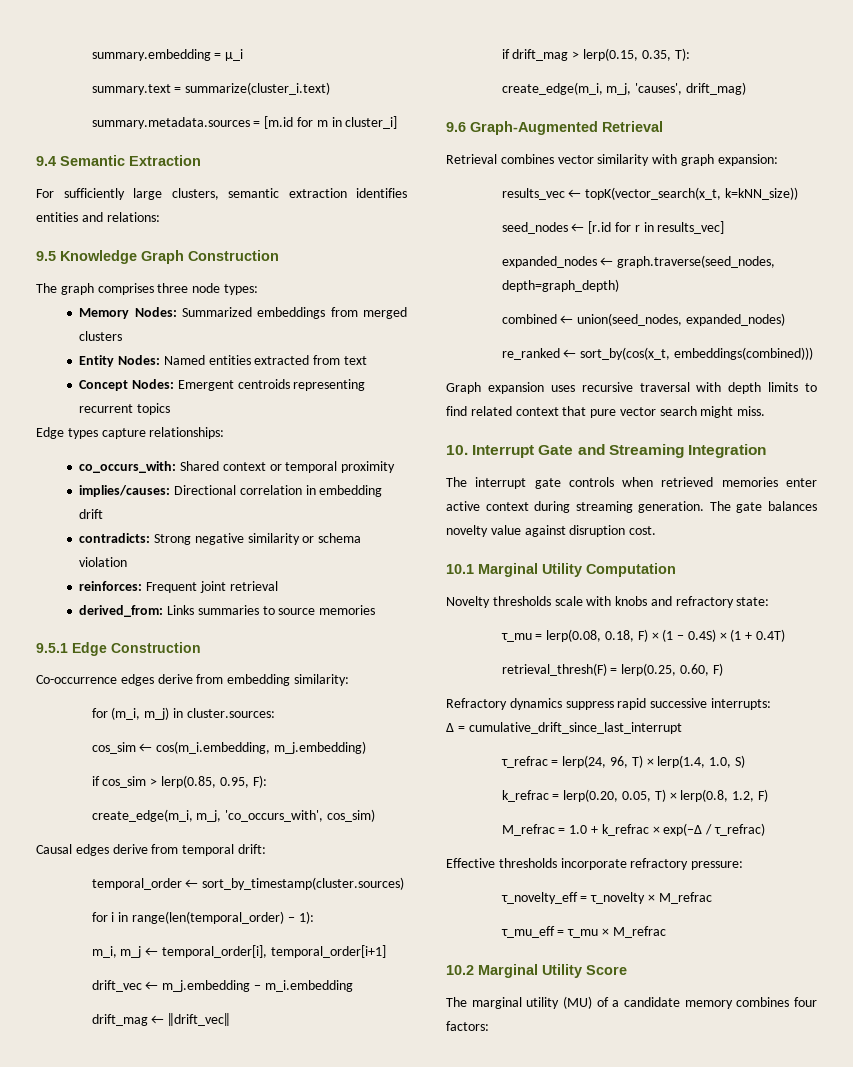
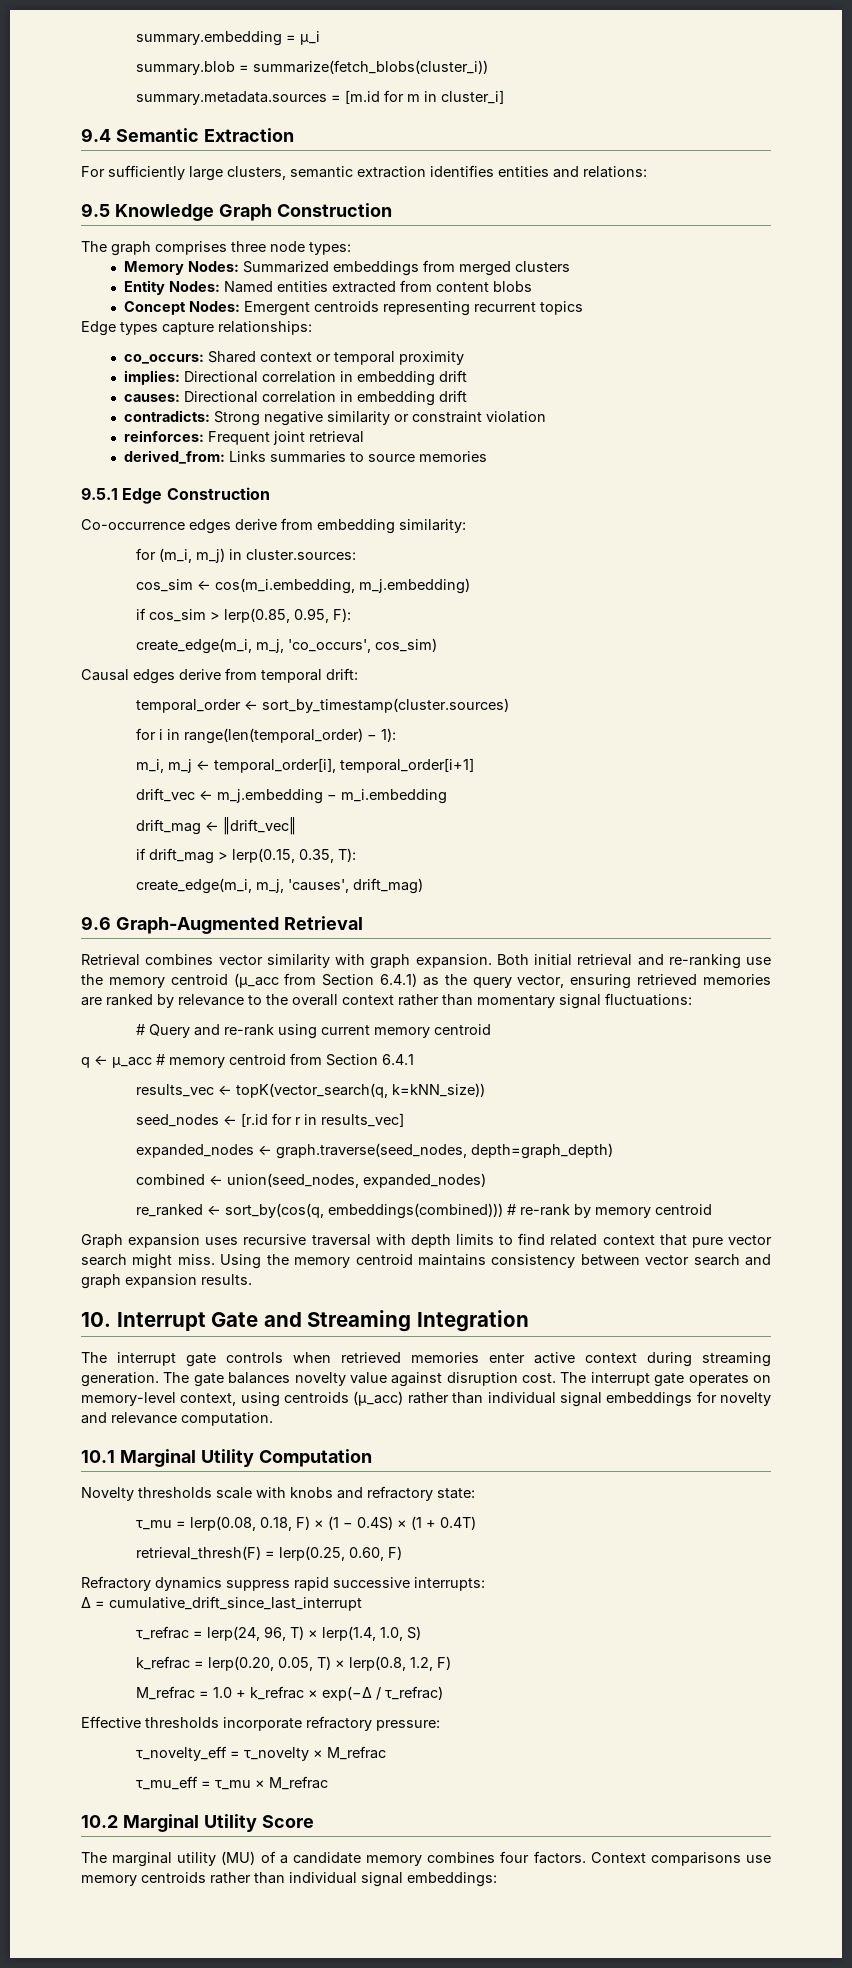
- summary.text = summarize(cluster_i.text)
+ summary.blob = summarize(fetch_blobs(cluster_i))
- Entity Nodes: Named entities extracted from text
+ Entity Nodes: Named entities extracted from content blobs
- co_occurs_with: Shared context or temporal proximity
+ co_occurs: Shared context or temporal proximity
- implies/causes: Directional correlation in embedding drift
+ implies: Directional correlation in embedding drift
+ causes: Directional correlation in embedding drift
- contradicts: Strong negative similarity or schema violation
+ contradicts: Strong negative similarity or constraint violation
- create_edge(m_i, m_j, 'co_occurs_with', cos_sim)
+ create_edge(m_i, m_j, 'co_occurs', cos_sim)
- Retrieval combines vector similarity with graph expansion:
+ Retrieval combines vector similarity with graph expansion. Both initial retrieval and re-ranking use the memory centroid (μ_acc from Section 6.4.1) as the query vector, ensuring retrieved memories are ranked by relevance to the overall context rather than momentary signal fluctuations:
+ # Query and re-rank using current memory centroid
+ q ← μ_acc # memory centroid from Section 6.4.1
- results_vec ← topK(vector_search(x_t, k=kNN_size))
+ results_vec ← topK(vector_search(q, k=kNN_size))
- re_ranked ← sort_by(cos(x_t, embeddings(combined)))
+ re_ranked ← sort_by(cos(q, embeddings(combined))) # re-rank by memory centroid
+ Using the memory centroid maintains consistency between vector search and graph expansion results.
+ The interrupt gate operates on memory-level context, using centroids (μ_acc) rather than individual signal embeddings for novelty and relevance computation.
- The marginal utility (MU) of a candidate memory combines four factors:
+ The marginal utility (MU) of a candidate memory combines four factors. Context comparisons use memory centroids rather than individual signal embeddings:

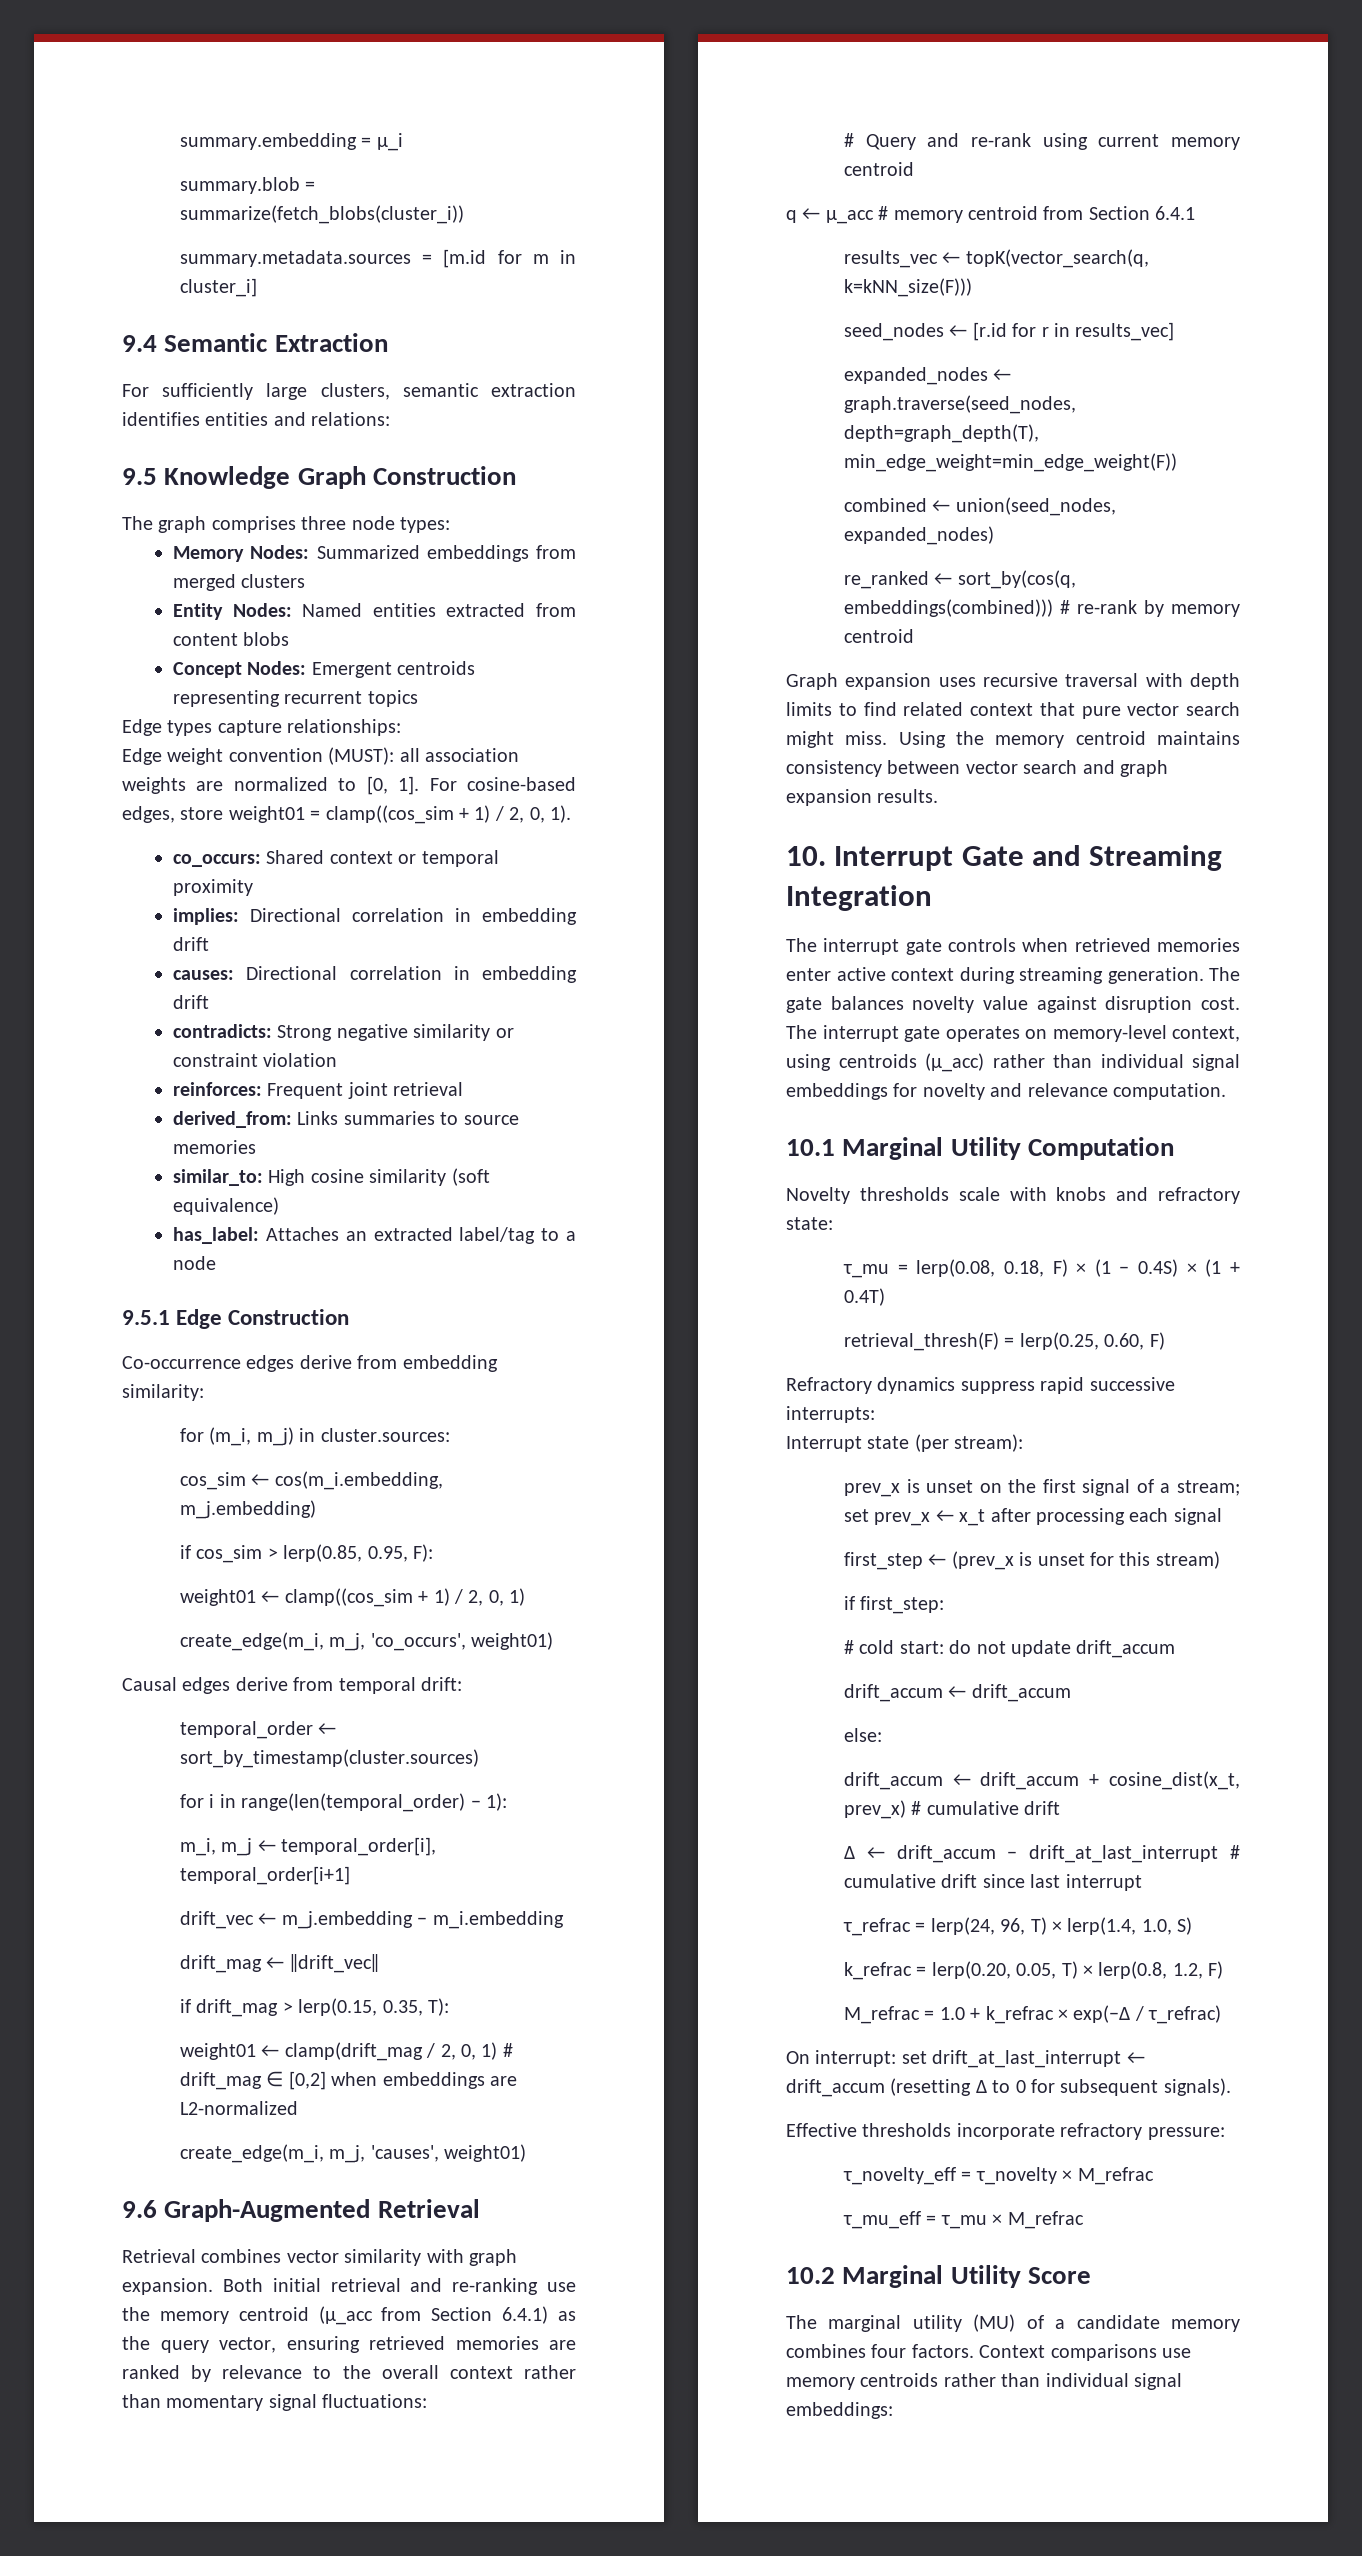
+ Edge weight convention (MUST): all association weights are normalized to [0, 1]. For cosine-based edges, store weight01 = clamp((cos_sim + 1) / 2, 0, 1).
+ similar_to: High cosine similarity (soft equivalence)
+ has_label: Attaches an extracted label/tag to a node
+ weight01 ← clamp((cos_sim + 1) / 2, 0, 1)
- create_edge(m_i, m_j, 'co_occurs', cos_sim)
+ create_edge(m_i, m_j, 'co_occurs', weight01)
+ weight01 ← clamp(drift_mag / 2, 0, 1) # drift_mag ∈ [0,2] when embeddings are L2-normalized
- create_edge(m_i, m_j, 'causes', drift_mag)
+ create_edge(m_i, m_j, 'causes', weight01)
- results_vec ← topK(vector_search(q, k=kNN_size))
+ results_vec ← topK(vector_search(q, k=kNN_size(F)))
- expanded_nodes ← graph.traverse(seed_nodes, depth=graph_depth)
+ expanded_nodes ← graph.traverse(seed_nodes, depth=graph_depth(T), min_edge_weight=min_edge_weight(F))
- Δ = cumulative_drift_since_last_interrupt
+ Interrupt state (per stream):
+ prev_x is unset on the first signal of a stream; set prev_x ← x_t after processing each signal
+ first_step ← (prev_x is unset for this stream)
+ if first_step:
+ # cold start: do not update drift_accum
+ drift_accum ← drift_accum
+ else:
+ drift_accum ← drift_accum + cosine_dist(x_t, prev_x) # cumulative drift
+ Δ ← drift_accum − drift_at_last_interrupt # cumulative drift since last interrupt
+ On interrupt: set drift_at_last_interrupt ← drift_accum (resetting Δ to 0 for subsequent signals).

